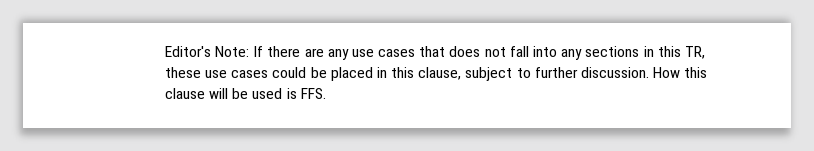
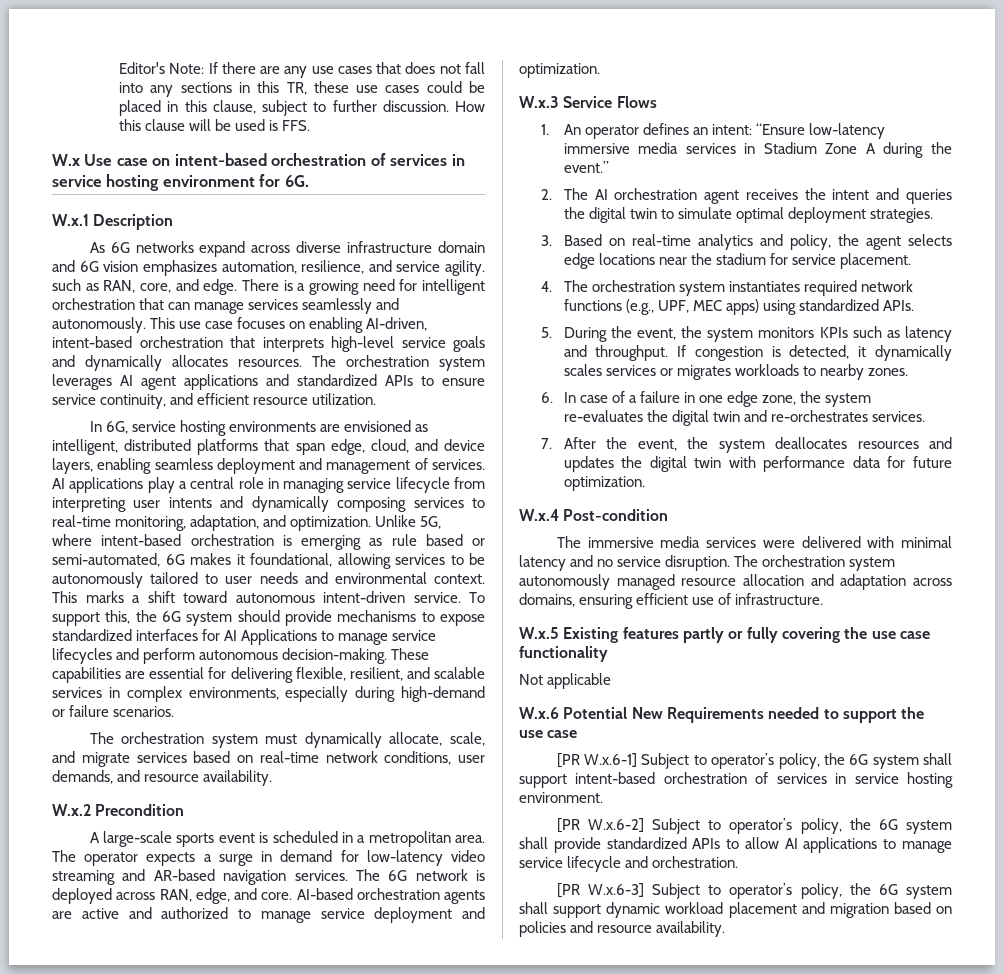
+ W.x Use case on intent-based orchestration of services in service hosting environment for 6G.
+ W.x.1 Description
+ As 6G networks expand across diverse infrastructure domain and 6G vision emphasizes automation, resilience, and service agility. such as RAN, core, and edge. There is a growing need for intelligent orchestration that can manage services seamlessly and autonomously. This use case focuses on enabling AI-driven, intent-based orchestration that interprets high-level service goals and dynamically allocates resources. The orchestration system leverages AI agent applications and standardized APIs to ensure service continuity, and efficient resource utilization.
+ In 6G, service hosting environments are envisioned as intelligent, distributed platforms that span edge, cloud, and device layers, enabling seamless deployment and management of services. AI applications play a central role in managing service lifecycle from interpreting user intents and dynamically composing services to real-time monitoring, adaptation, and optimization. Unlike 5G, where intent-based orchestration is emerging as rule based or semi-automated, 6G makes it foundational, allowing services to be autonomously tailored to user needs and environmental context. This marks a shift toward autonomous intent-driven service. To support this, the 6G system should provide mechanisms to expose standardized interfaces for AI Applications to manage service lifecycles and perform autonomous decision-making. These capabilities are essential for delivering flexible, resilient, and scalable services in complex environments, especially during high-demand or failure scenarios.
+ The orchestration system must dynamically allocate, scale, and migrate services based on real-time network conditions, user demands, and resource availability.
+ W.x.2 Precondition
+ A large-scale sports event is scheduled in a metropolitan area. The operator expects a surge in demand for low-latency video streaming and AR-based navigation services. The 6G network is deployed across RAN, edge, and core. AI-based orchestration agents are active and authorized to manage service deployment and optimization.
+ W.x.3 Service Flows
+ 1. An operator defines an intent: “Ensure low-latency immersive media services in Stadium Zone A during the event.”
+ 2. The AI orchestration agent receives the intent and queries the digital twin to simulate optimal deployment strategies.
+ 3. Based on real-time analytics and policy, the agent selects edge locations near the stadium for service placement.
+ 4. The orchestration system instantiates required network functions (e.g., UPF, MEC apps) using standardized APIs.
+ 5. During the event, the system monitors KPIs such as latency and throughput. If congestion is detected, it dynamically scales services or migrates workloads to nearby zones.
+ 6. In case of a failure in one edge zone, the system re-evaluates the digital twin and re-orchestrates services.
+ 7. After the event, the system deallocates resources and updates the digital twin with performance data for future optimization.
+ W.x.4 Post-condition
+ The immersive media services were delivered with minimal latency and no service disruption. The orchestration system autonomously managed resource allocation and adaptation across domains, ensuring efficient use of infrastructure.
+ W.x.5 Existing features partly or fully covering the use case functionality
+ Not applicable
+ W.x.6 Potential New Requirements needed to support the use case
+ [PR W.x.6-1] Subject to operator’s policy, the 6G system shall support intent-based orchestration of services in service hosting environment.
+ [PR W.x.6-2] Subject to operator’s policy, the 6G system shall provide standardized APIs to allow AI applications to manage service lifecycle and orchestration.
+ [PR W.x.6-3] Subject to operator’s policy, the 6G system shall support dynamic workload placement and migration based on policies and resource availability.

